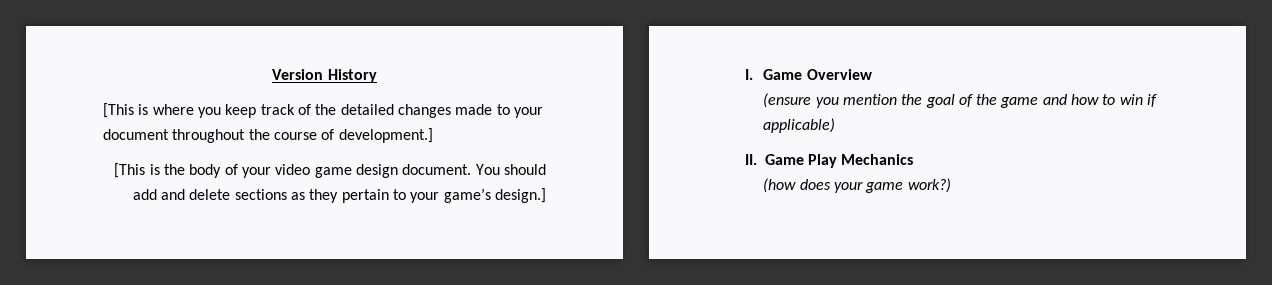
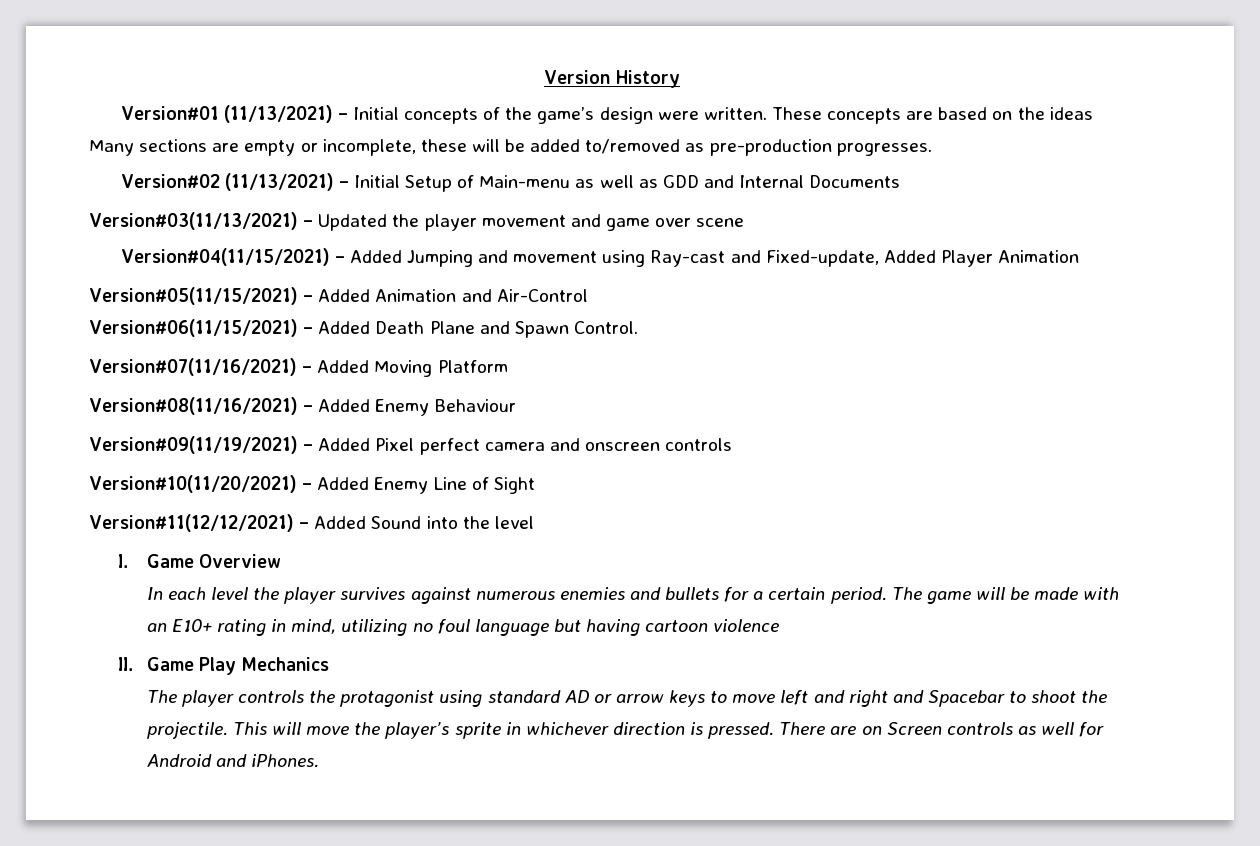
- [This is where you keep track of the detailed changes made to your document throughout the course of development.]
- [This is the body of your video game design document. You should add and delete sections as they pertain to your game’s design.]
+ Version#01 (11/13/2021) – Initial concepts of the game’s design were written. These concepts are based on the ideas Many sections are empty or incomplete, these will be added to/removed as pre-production progresses.
+ Version#02 (11/13/2021) – Initial Setup of Main-menu as well as GDD and Internal Documents
+ Version#03(11/13/2021) – Updated the player movement and game over scene
+ Version#04(11/15/2021) – Added Jumping and movement using Ray-cast and Fixed-update, Added Player Animation
+ Version#05(11/15/2021) – Added Animation and Air-Control
+ Version#06(11/15/2021) – Added Death Plane and Spawn Control.
+ Version#07(11/16/2021) – Added Moving Platform
+ Version#08(11/16/2021) – Added Enemy Behaviour
+ Version#09(11/19/2021) – Added Pixel perfect camera and onscreen controls
+ Version#10(11/20/2021) – Added Enemy Line of Sight
+ Version#11(12/12/2021) – Added Sound into the level
  I. Game Overview
- (ensure you mention the goal of the game and how to win if applicable)
+ In each level the player survives against numerous enemies and bullets for a certain period. The game will be made with an E10+ rating in mind, utilizing no foul language but having cartoon violence
  II. Game Play Mechanics
- (how does your game work?)
+ The player controls the protagonist using standard AD or arrow keys to move left and right and Spacebar to shoot the projectile. This will move the player’s sprite in whichever direction is pressed. There are on Screen controls as well for Android and iPhones.

